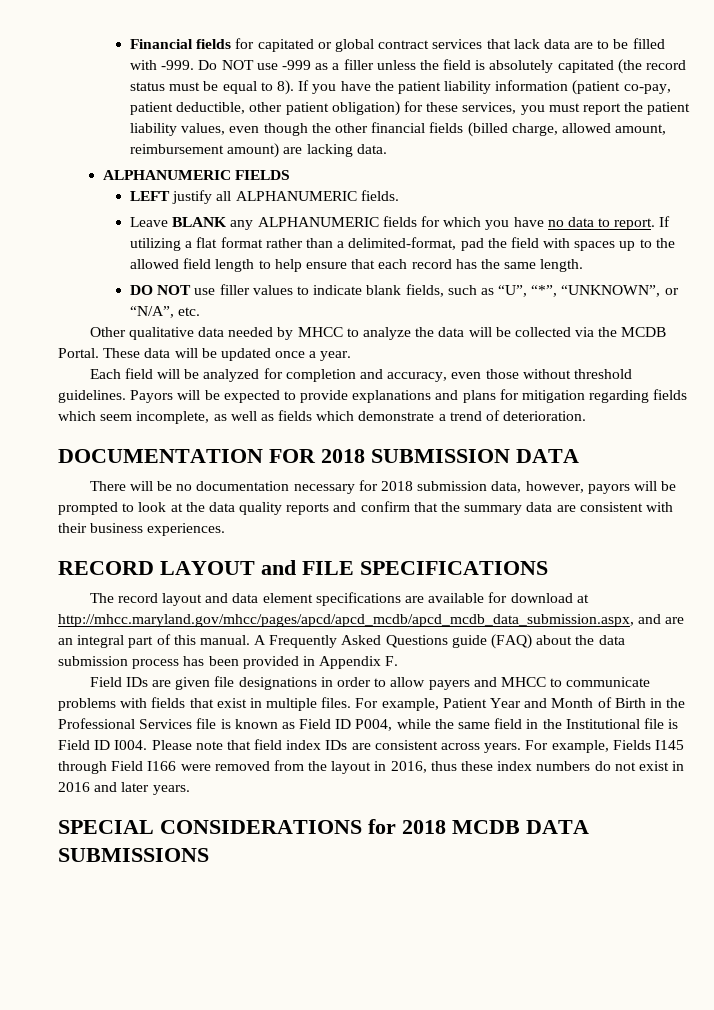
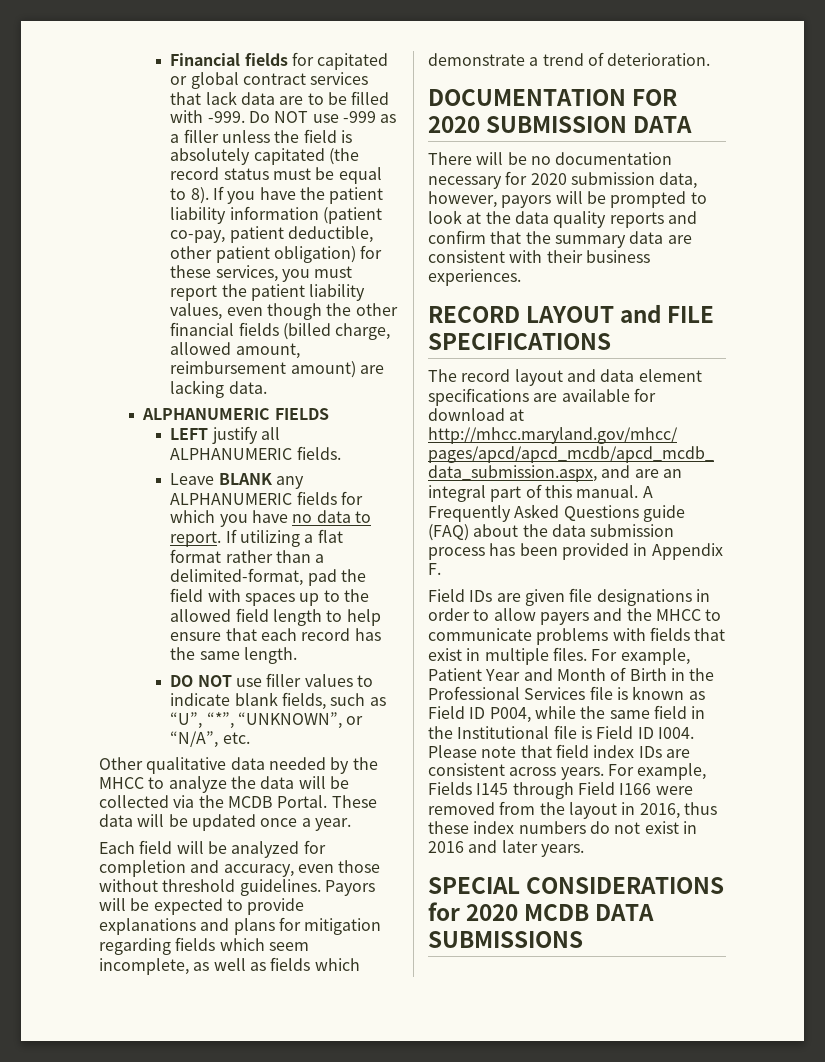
- Other qualitative data needed by MHCC to analyze the data will be collected via the MCDB Portal.
+ Other qualitative data needed by the MHCC to analyze the data will be collected via the MCDB Portal.
- DOCUMENTATION FOR 2018 SUBMISSION DATA
+ DOCUMENTATION FOR 2020 SUBMISSION DATA
- There will be no documentation necessary for 2018 submission data, however, payors will be prompted to look at the data quality reports and confirm that the summary data are consistent with their business experiences.
+ There will be no documentation necessary for 2020 submission data, however, payors will be prompted to look at the data quality reports and confirm that the summary data are consistent with their business experiences.
- Field IDs are given file designations in order to allow payers and MHCC to communicate problems with fields that exist in multiple files.
+ Field IDs are given file designations in order to allow payers and the MHCC to communicate problems with fields that exist in multiple files.
- SPECIAL CONSIDERATIONS for 2018 MCDB DATA SUBMISSIONS
+ SPECIAL CONSIDERATIONS for 2020 MCDB DATA SUBMISSIONS

